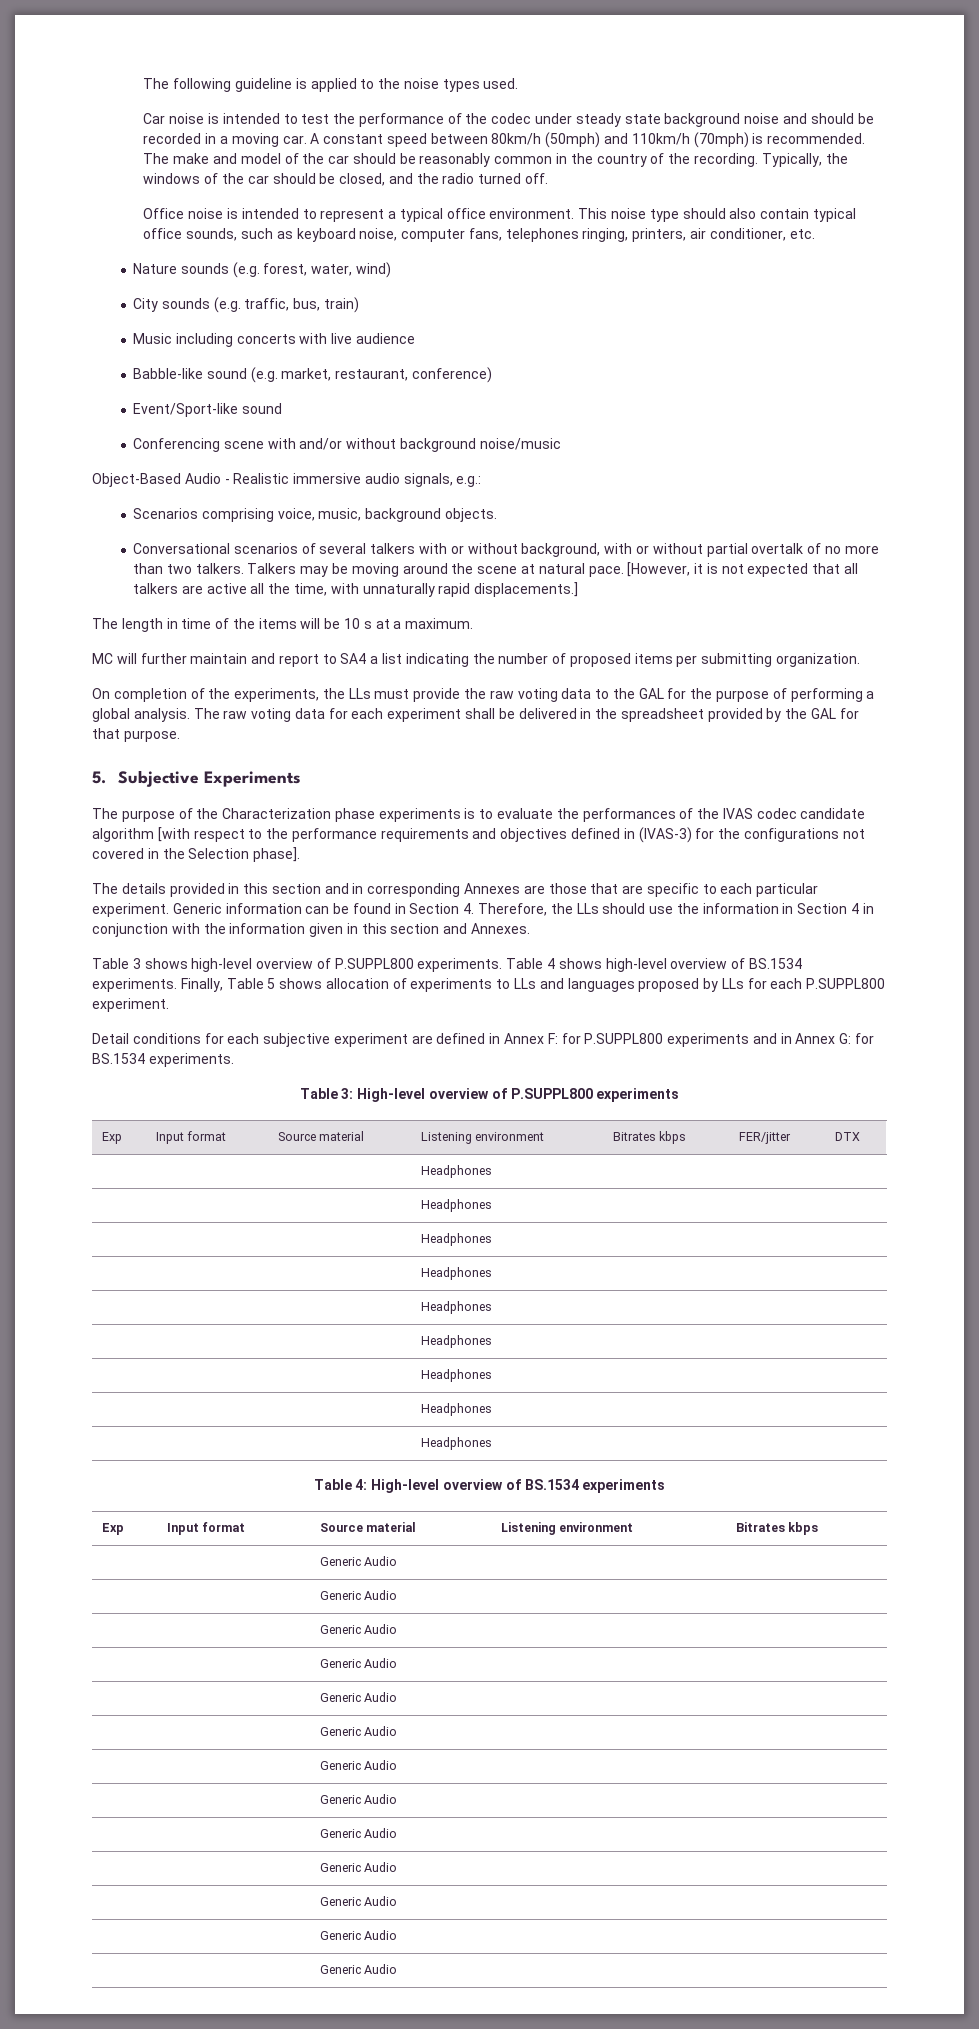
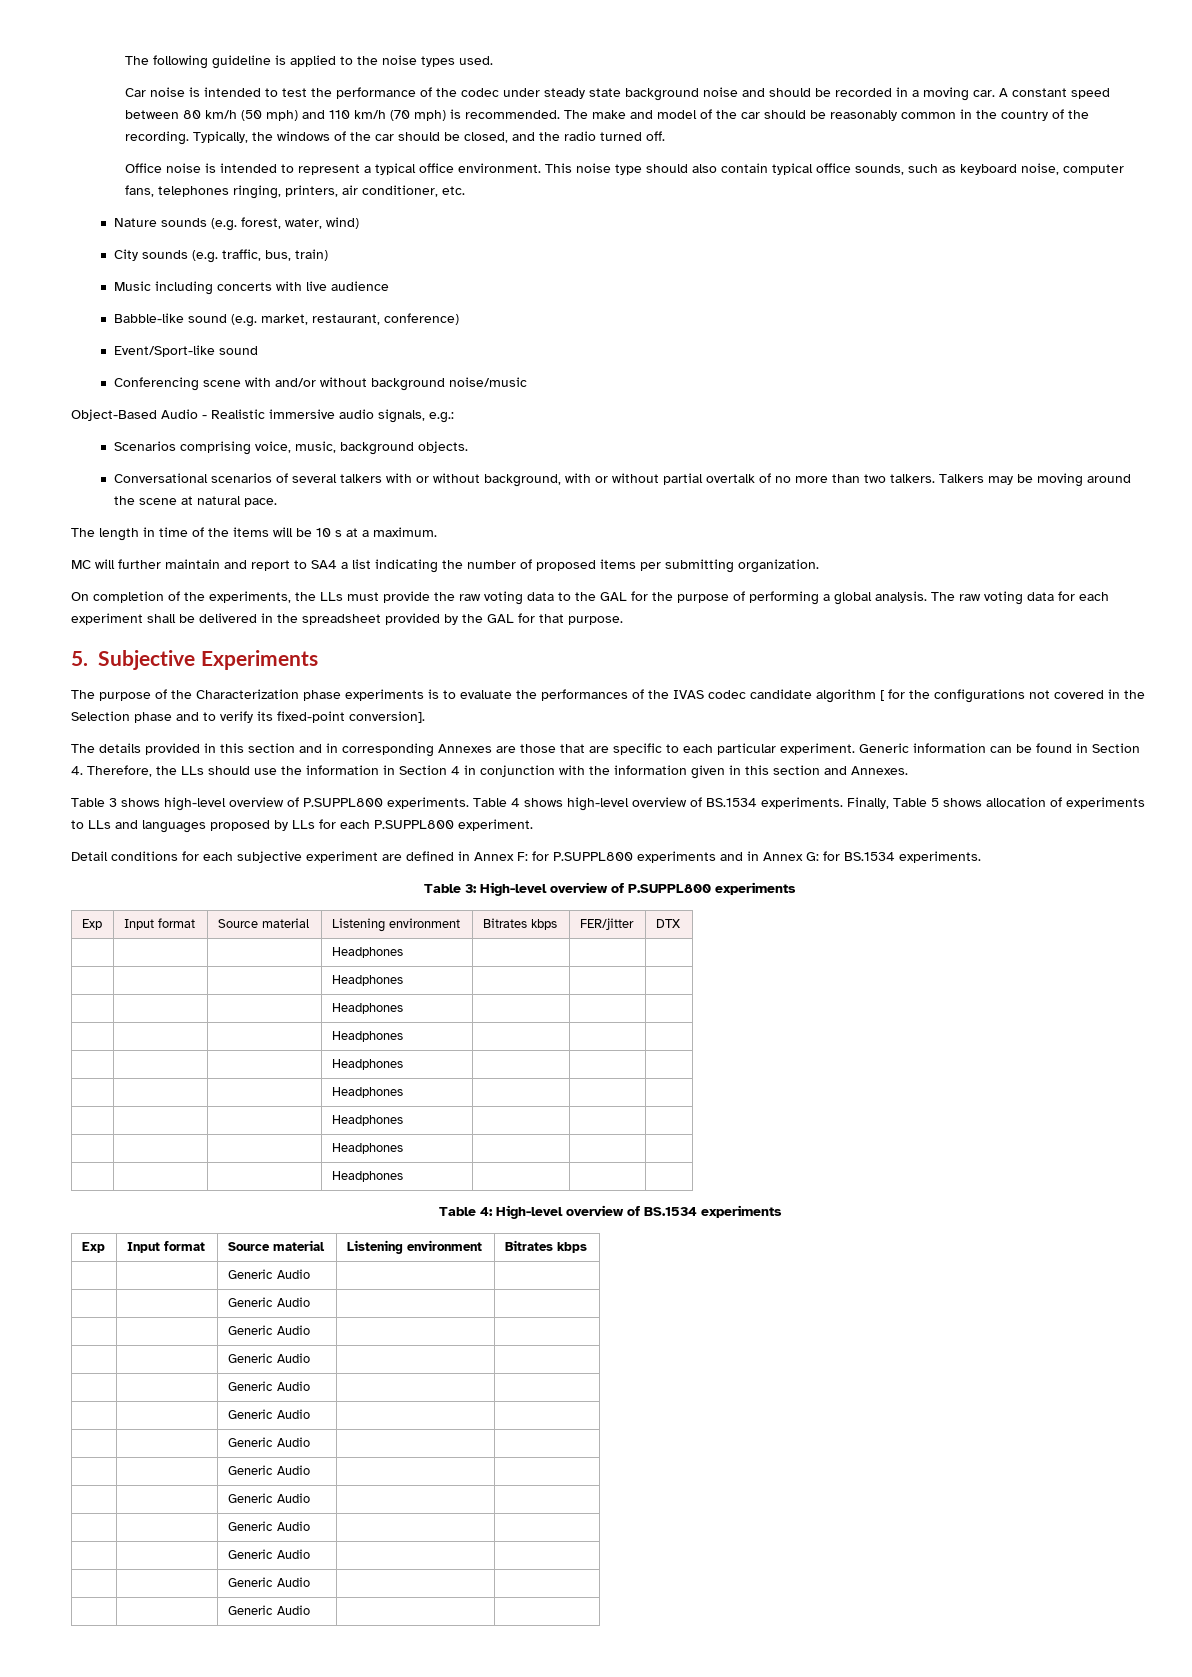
- A constant speed between 80km/h (50mph) and 110km/h (70mph) is recommended.
+ A constant speed between 80 km/h (50 mph) and 110 km/h (70 mph) is recommended.
- [However, it is not expected that all talkers are active all the time, with unnaturally rapid displacements.]
- The purpose of the Characterization phase experiments is to evaluate the performances of the IVAS codec candidate algorithm [with respect to the performance requirements and objectives defined in (IVAS-3) for the configurations not covered in the Selection phase].
+ The purpose of the Characterization phase experiments is to evaluate the performances of the IVAS codec candidate algorithm [ for the configurations not covered in the Selection phase and to verify its fixed-point conversion].

